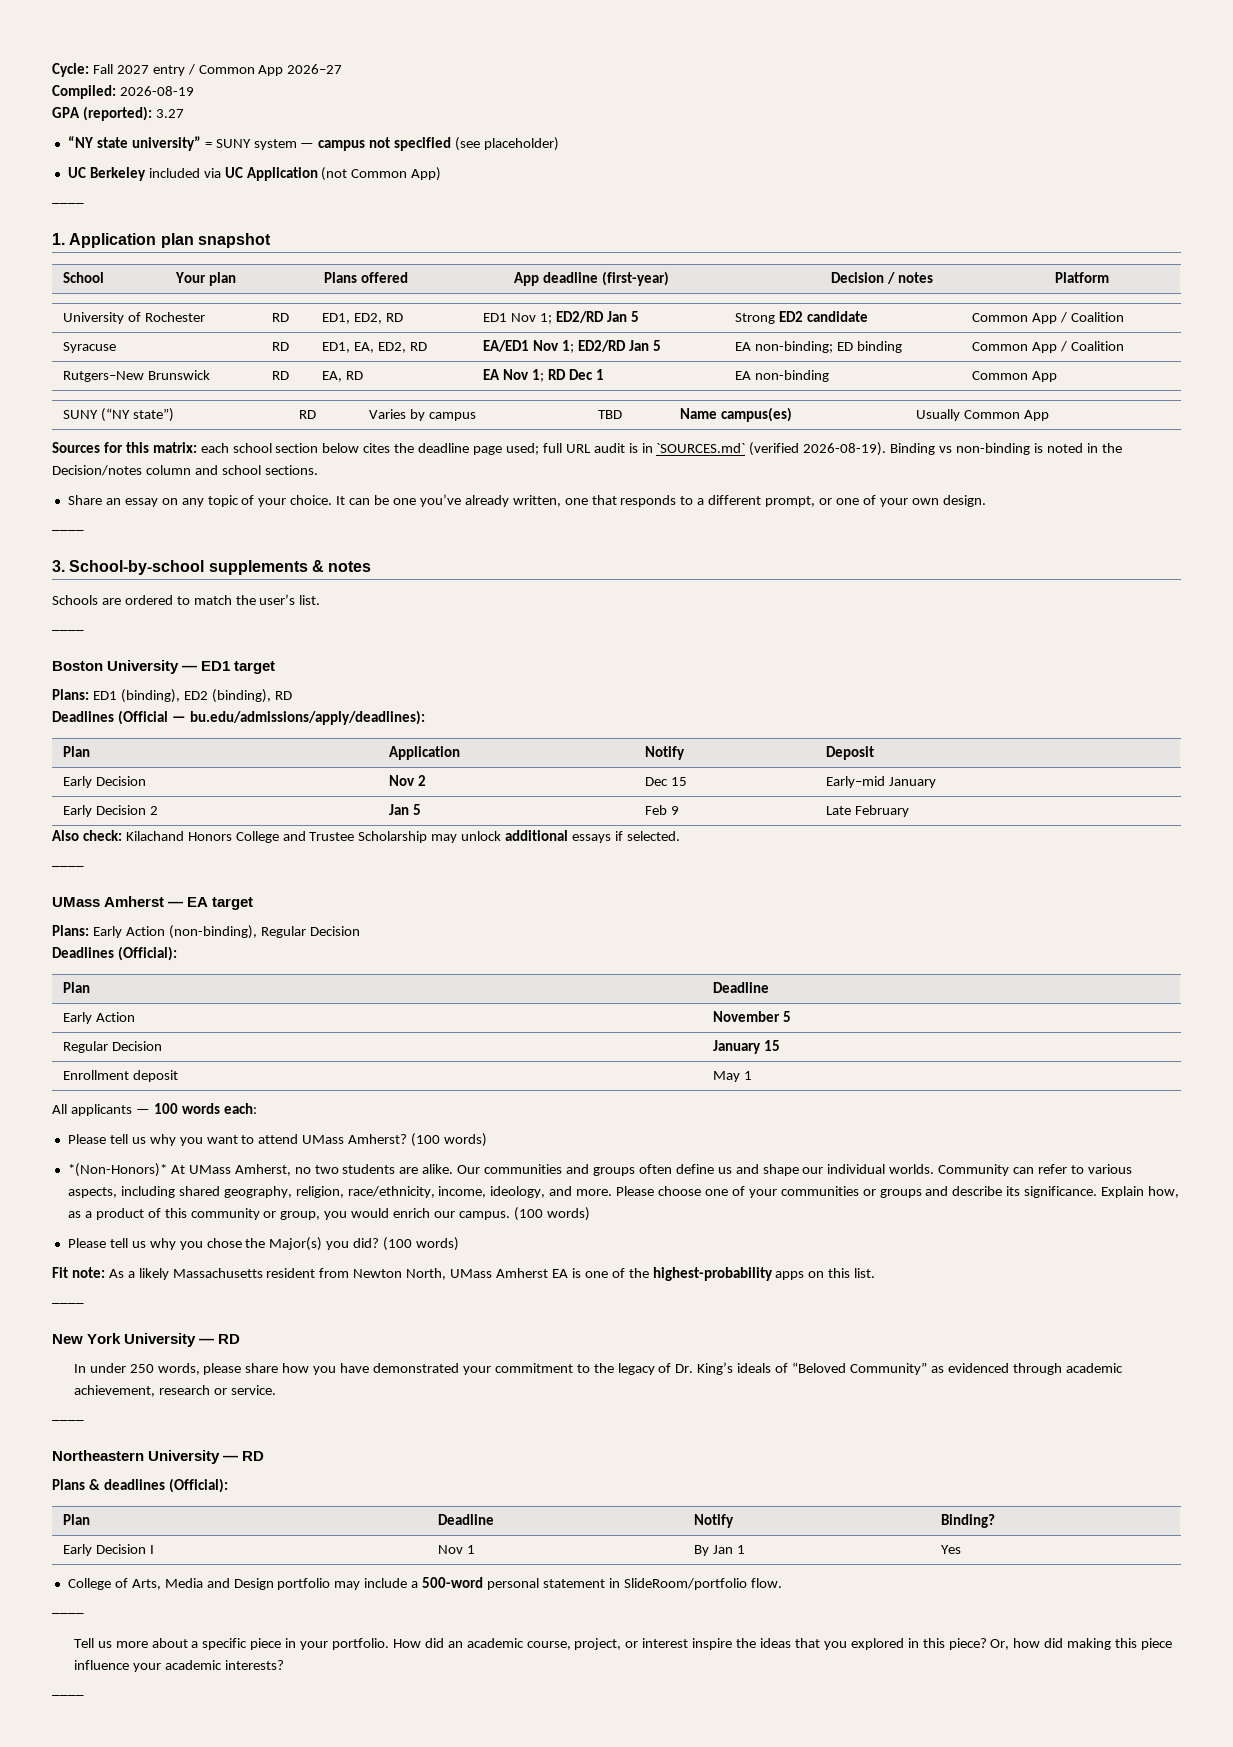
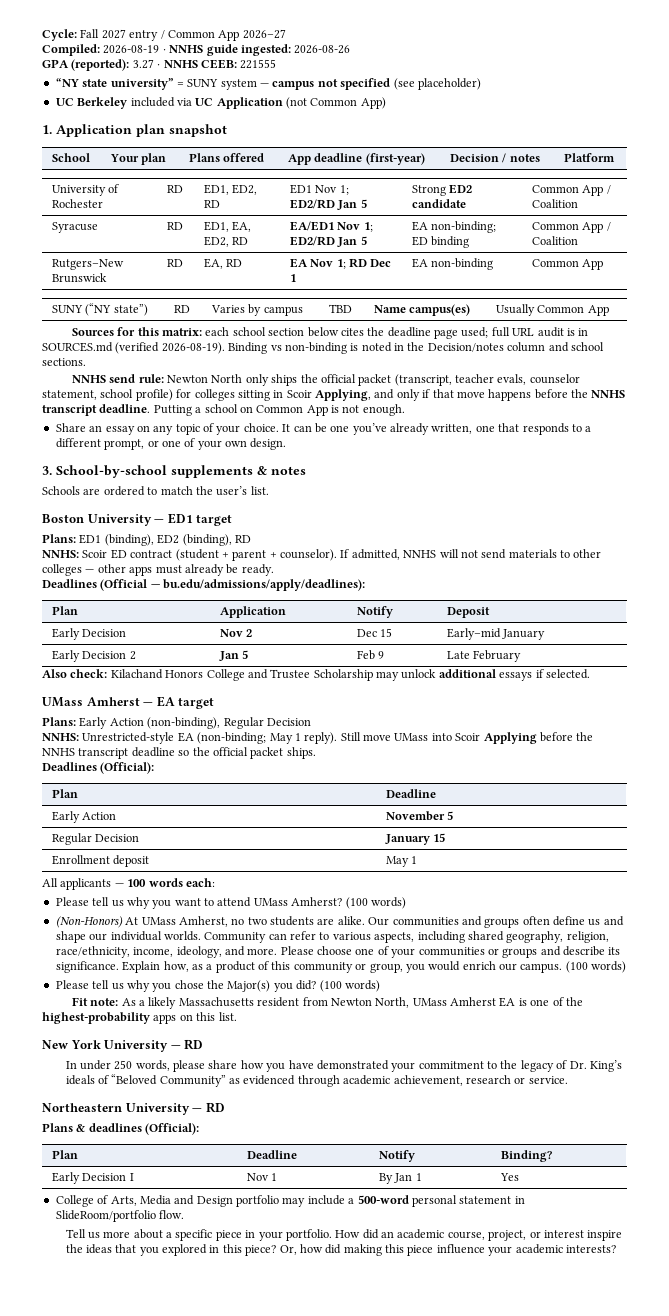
- Compiled: 2026-08-19
+ Compiled: 2026-08-19 · NNHS guide ingested: 2026-08-26
- GPA (reported): 3.27
+ GPA (reported): 3.27 · NNHS CEEB: 221555
  UC Berkeley included via UC Application (not Common App)
- ────
- Sources for this matrix: each school section below cites the deadline page used; full URL audit is in `SOURCES.md` (verified 2026-08-19).
+ Sources for this matrix: each school section below cites the deadline page used; full URL audit is in SOURCES.md (verified 2026-08-19).
+ NNHS send rule: Newton North only ships the official packet (transcript, teacher evals, counselor statement, school profile) for colleges sitting in Scoir Applying, and only if that move happens before the NNHS transcript deadline. Putting a school on Common App is not enough.
  It can be one you’ve already written, one that responds to a different prompt, or one of your own design.
- ────
  Schools are ordered to match the user’s list.
- ────
+ NNHS: Scoir ED contract (student + parent + counselor). If admitted, NNHS will not send materials to other colleges — other apps must already be ready.
  Also check: Kilachand Honors College and Trustee Scholarship may unlock additional essays if selected.
- ────
+ NNHS: Unrestricted-style EA (non-binding; May 1 reply). Still move UMass into Scoir Applying before the NNHS transcript deadline so the official packet ships.
- *(Non-Honors)* At UMass Amherst, no two students are alike.
+ (Non-Honors) At UMass Amherst, no two students are alike.
  Fit note: As a likely Massachusetts resident from Newton North, UMass Amherst EA is one of the highest-probability apps on this list.
- ────
  In under 250 words, please share how you have demonstrated your commitment to the legacy of Dr. King’s ideals of “Beloved Community” as evidenced through academic achievement, research or service.
- ────
  College of Arts, Media and Design portfolio may include a 500-word personal statement in SlideRoom/portfolio flow.
- ────
  Or, how did making this piece influence your academic interests?
- ────

